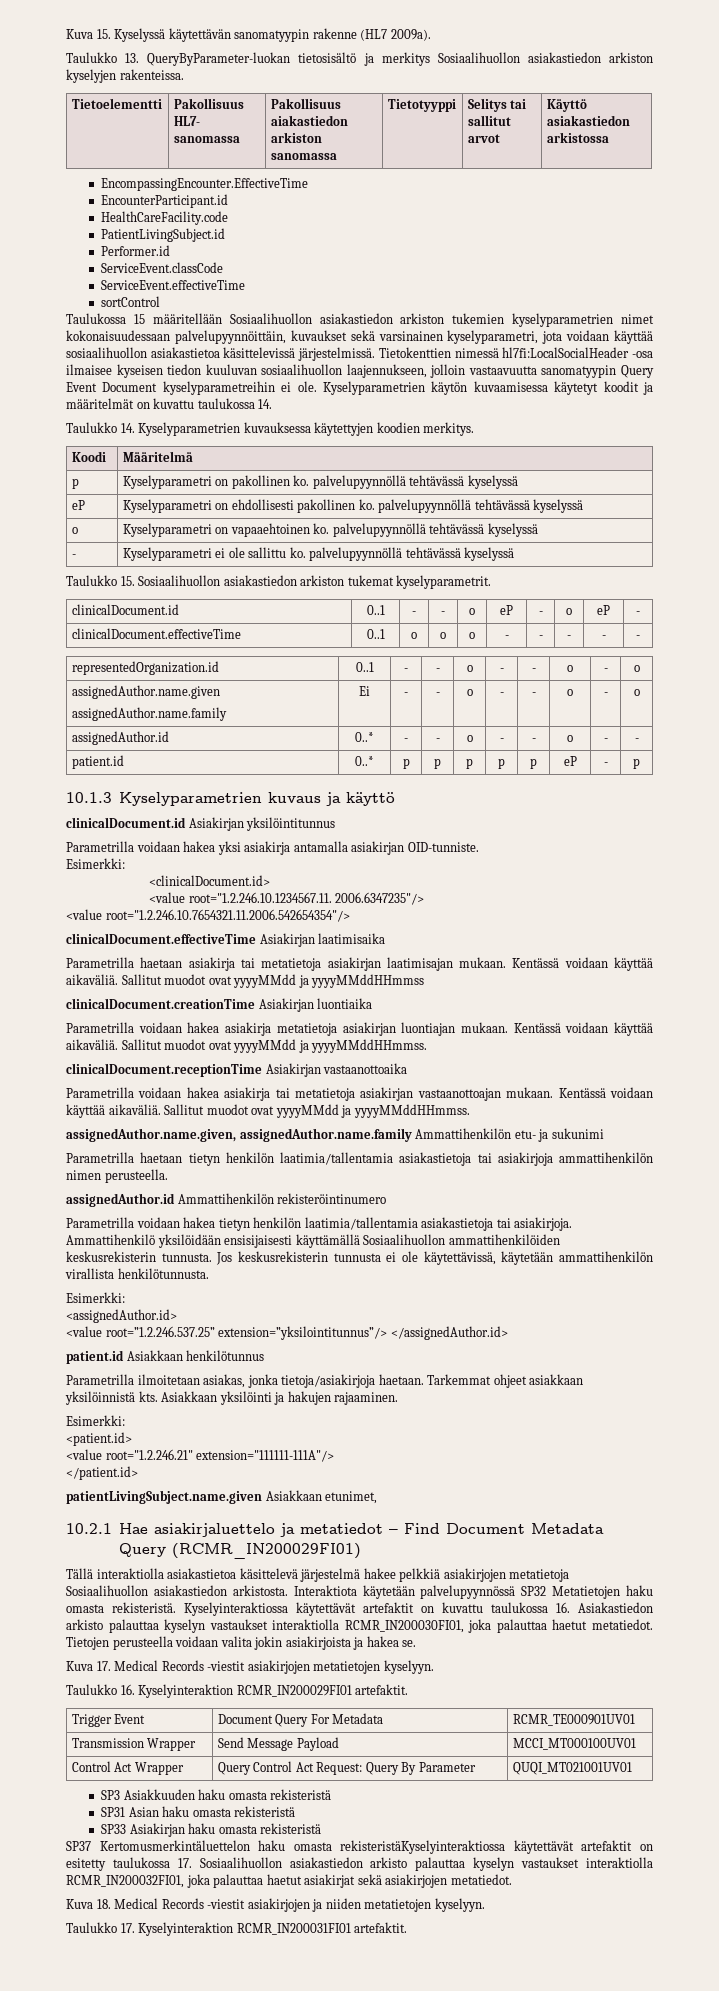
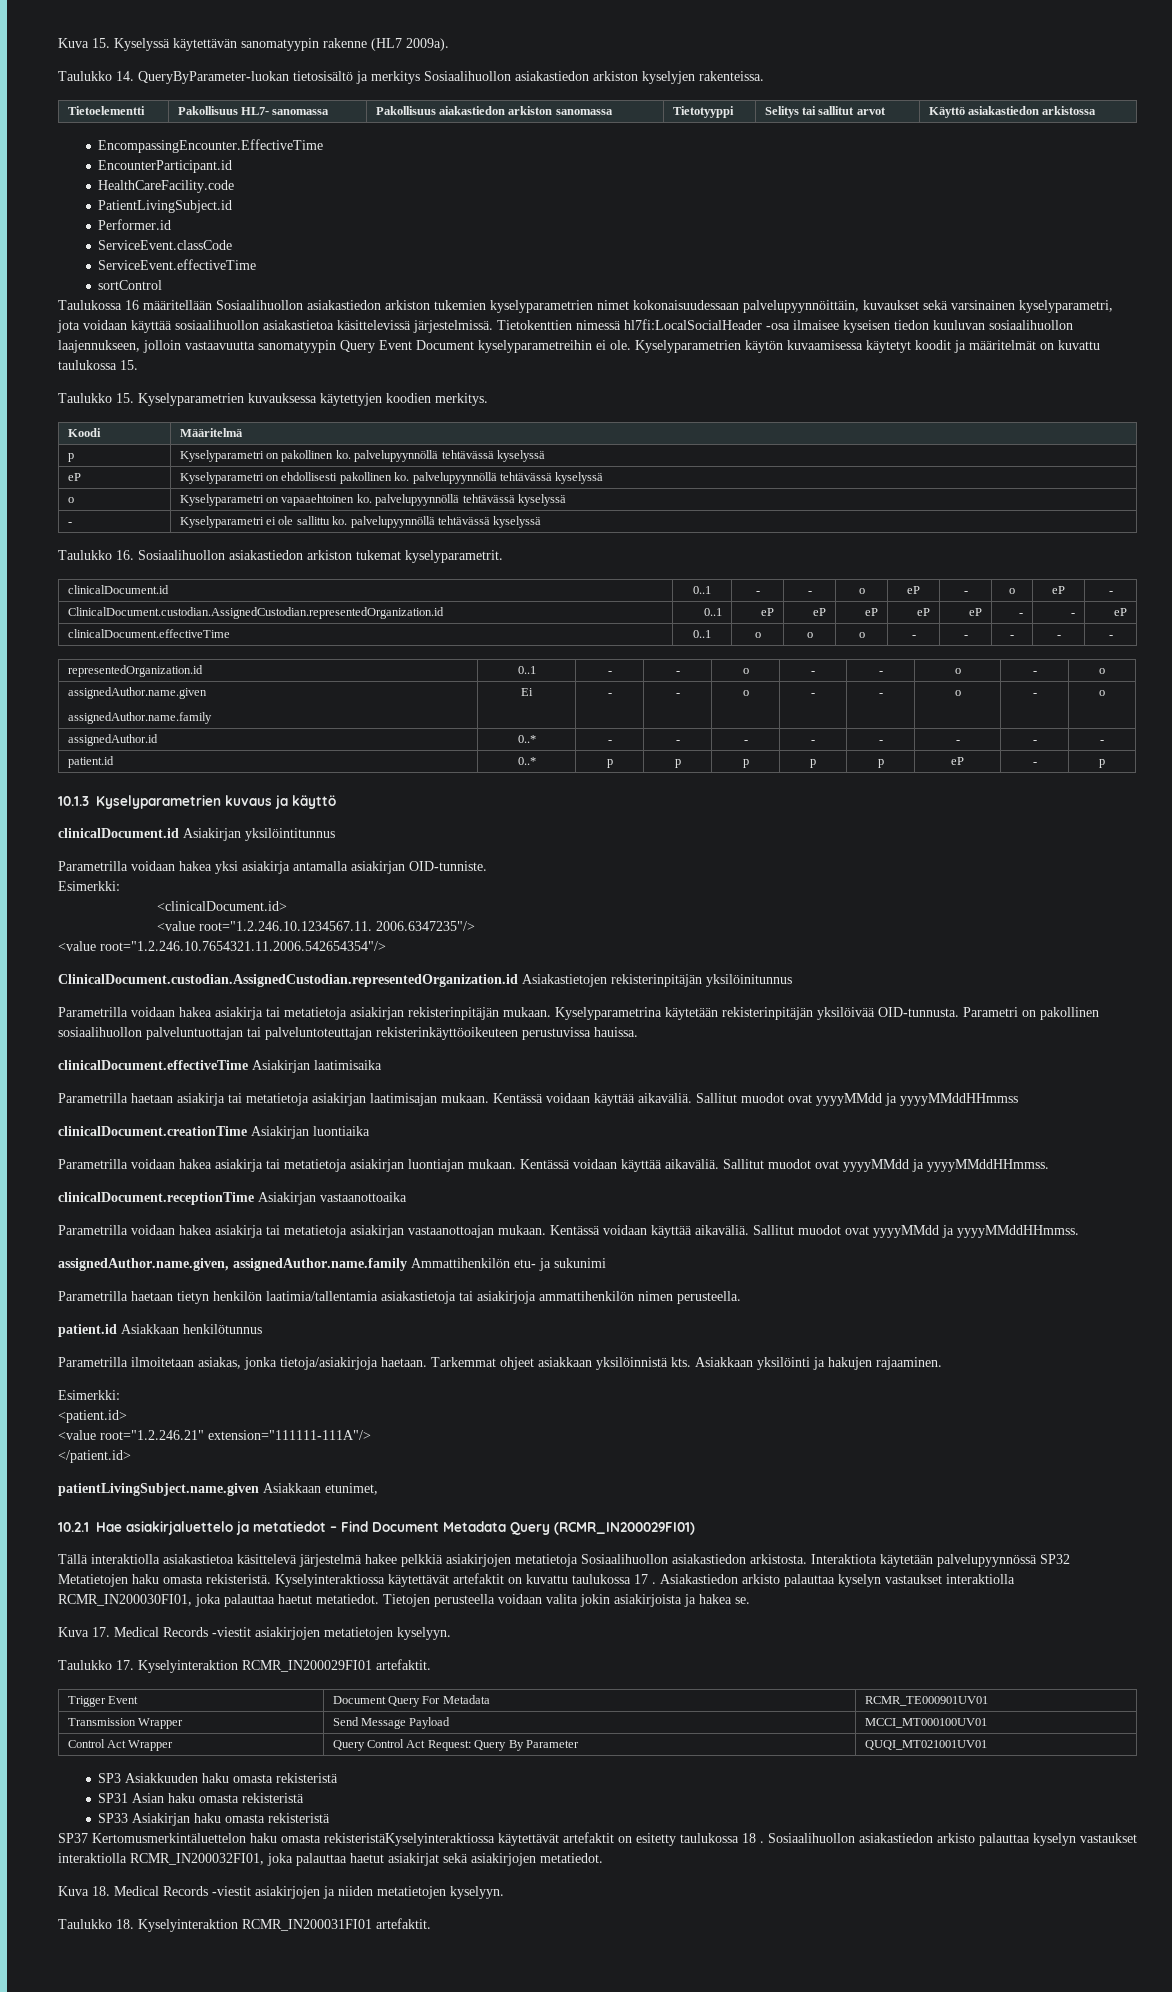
- Taulukko 13. QueryByParameter-luokan tietosisältö ja merkitys Sosiaalihuollon asiakastiedon arkiston kyselyjen rakenteissa.
+ Taulukko 14. QueryByParameter-luokan tietosisältö ja merkitys Sosiaalihuollon asiakastiedon arkiston kyselyjen rakenteissa.
- Taulukossa 15 määritellään Sosiaalihuollon asiakastiedon arkiston tukemien kyselyparametrien nimet kokonaisuudessaan palvelupyynnöittäin, kuvaukset sekä varsinainen kyselyparametri, jota voidaan käyttää sosiaalihuollon asiakastietoa käsittelevissä järjestelmissä.
+ Taulukossa 16 määritellään Sosiaalihuollon asiakastiedon arkiston tukemien kyselyparametrien nimet kokonaisuudessaan palvelupyynnöittäin, kuvaukset sekä varsinainen kyselyparametri, jota voidaan käyttää sosiaalihuollon asiakastietoa käsittelevissä järjestelmissä.
- Kyselyparametrien käytön kuvaamisessa käytetyt koodit ja määritelmät on kuvattu taulukossa 14.
- Taulukko 14. Kyselyparametrien kuvauksessa käytettyjen koodien merkitys.
+ Kyselyparametrien käytön kuvaamisessa käytetyt koodit ja määritelmät on kuvattu taulukossa 15.
+ Taulukko 15. Kyselyparametrien kuvauksessa käytettyjen koodien merkitys.
- Taulukko 15. Sosiaalihuollon asiakastiedon arkiston tukemat kyselyparametrit.
+ Taulukko 16. Sosiaalihuollon asiakastiedon arkiston tukemat kyselyparametrit.
+ ClinicalDocument.custodian.AssignedCustodian.representedOrganization.id | 0..1 | eP | eP | eP | eP | eP | - | - | eP
- assignedAuthor.id | 0..* | - | - | o | - | - | o | - | -
+ assignedAuthor.id | 0..* | - | - | - | - | - | - | - | -
+ ClinicalDocument.custodian.AssignedCustodian.representedOrganization.id Asiakastietojen rekisterinpitäjän yksilöinitunnus
+ Parametrilla voidaan hakea asiakirja tai metatietoja asiakirjan rekisterinpitäjän mukaan. Kyselyparametrina käytetään rekisterinpitäjän yksilöivää OID-tunnusta. Parametri on pakollinen sosiaalihuollon palveluntuottajan tai palveluntoteuttajan rekisterinkäyttöoikeuteen perustuvissa hauissa.
- Parametrilla voidaan hakea asiakirja metatietoja asiakirjan luontiajan mukaan.
+ Parametrilla voidaan hakea asiakirja tai metatietoja asiakirjan luontiajan mukaan.
- assignedAuthor.id Ammattihenkilön rekisteröintinumero
- Parametrilla voidaan hakea tietyn henkilön laatimia/tallentamia asiakastietoja tai asiakirjoja. Ammattihenkilö yksilöidään ensisijaisesti käyttämällä Sosiaalihuollon ammattihenkilöiden keskusrekisterin tunnusta. Jos keskusrekisterin tunnusta ei ole käytettävissä, käytetään ammattihenkilön virallista henkilötunnusta.
- Esimerkki:
- <assignedAuthor.id>
- <value root=”1.2.246.537.25” extension=”yksilointitunnus”/> </assignedAuthor.id>
- Kyselyinteraktiossa käytettävät artefaktit on kuvattu taulukossa 16. Asiakastiedon arkisto palauttaa kyselyn vastaukset interaktiolla RCMR_IN200030FI01, joka palauttaa haetut metatiedot.
+ Kyselyinteraktiossa käytettävät artefaktit on kuvattu taulukossa 17 . Asiakastiedon arkisto palauttaa kyselyn vastaukset interaktiolla RCMR_IN200030FI01, joka palauttaa haetut metatiedot.
- Taulukko 16. Kyselyinteraktion RCMR_IN200029FI01 artefaktit.
+ Taulukko 17. Kyselyinteraktion RCMR_IN200029FI01 artefaktit.
- SP37 Kertomusmerkintäluettelon haku omasta rekisteristäKyselyinteraktiossa käytettävät artefaktit on esitetty taulukossa 17. Sosiaalihuollon asiakastiedon arkisto palauttaa kyselyn vastaukset interaktiolla RCMR_IN200032FI01, joka palauttaa haetut asiakirjat sekä asiakirjojen metatiedot.
+ SP37 Kertomusmerkintäluettelon haku omasta rekisteristäKyselyinteraktiossa käytettävät artefaktit on esitetty taulukossa 18 . Sosiaalihuollon asiakastiedon arkisto palauttaa kyselyn vastaukset interaktiolla RCMR_IN200032FI01, joka palauttaa haetut asiakirjat sekä asiakirjojen metatiedot.
- Taulukko 17. Kyselyinteraktion RCMR_IN200031FI01 artefaktit.
+ Taulukko 18. Kyselyinteraktion RCMR_IN200031FI01 artefaktit.

